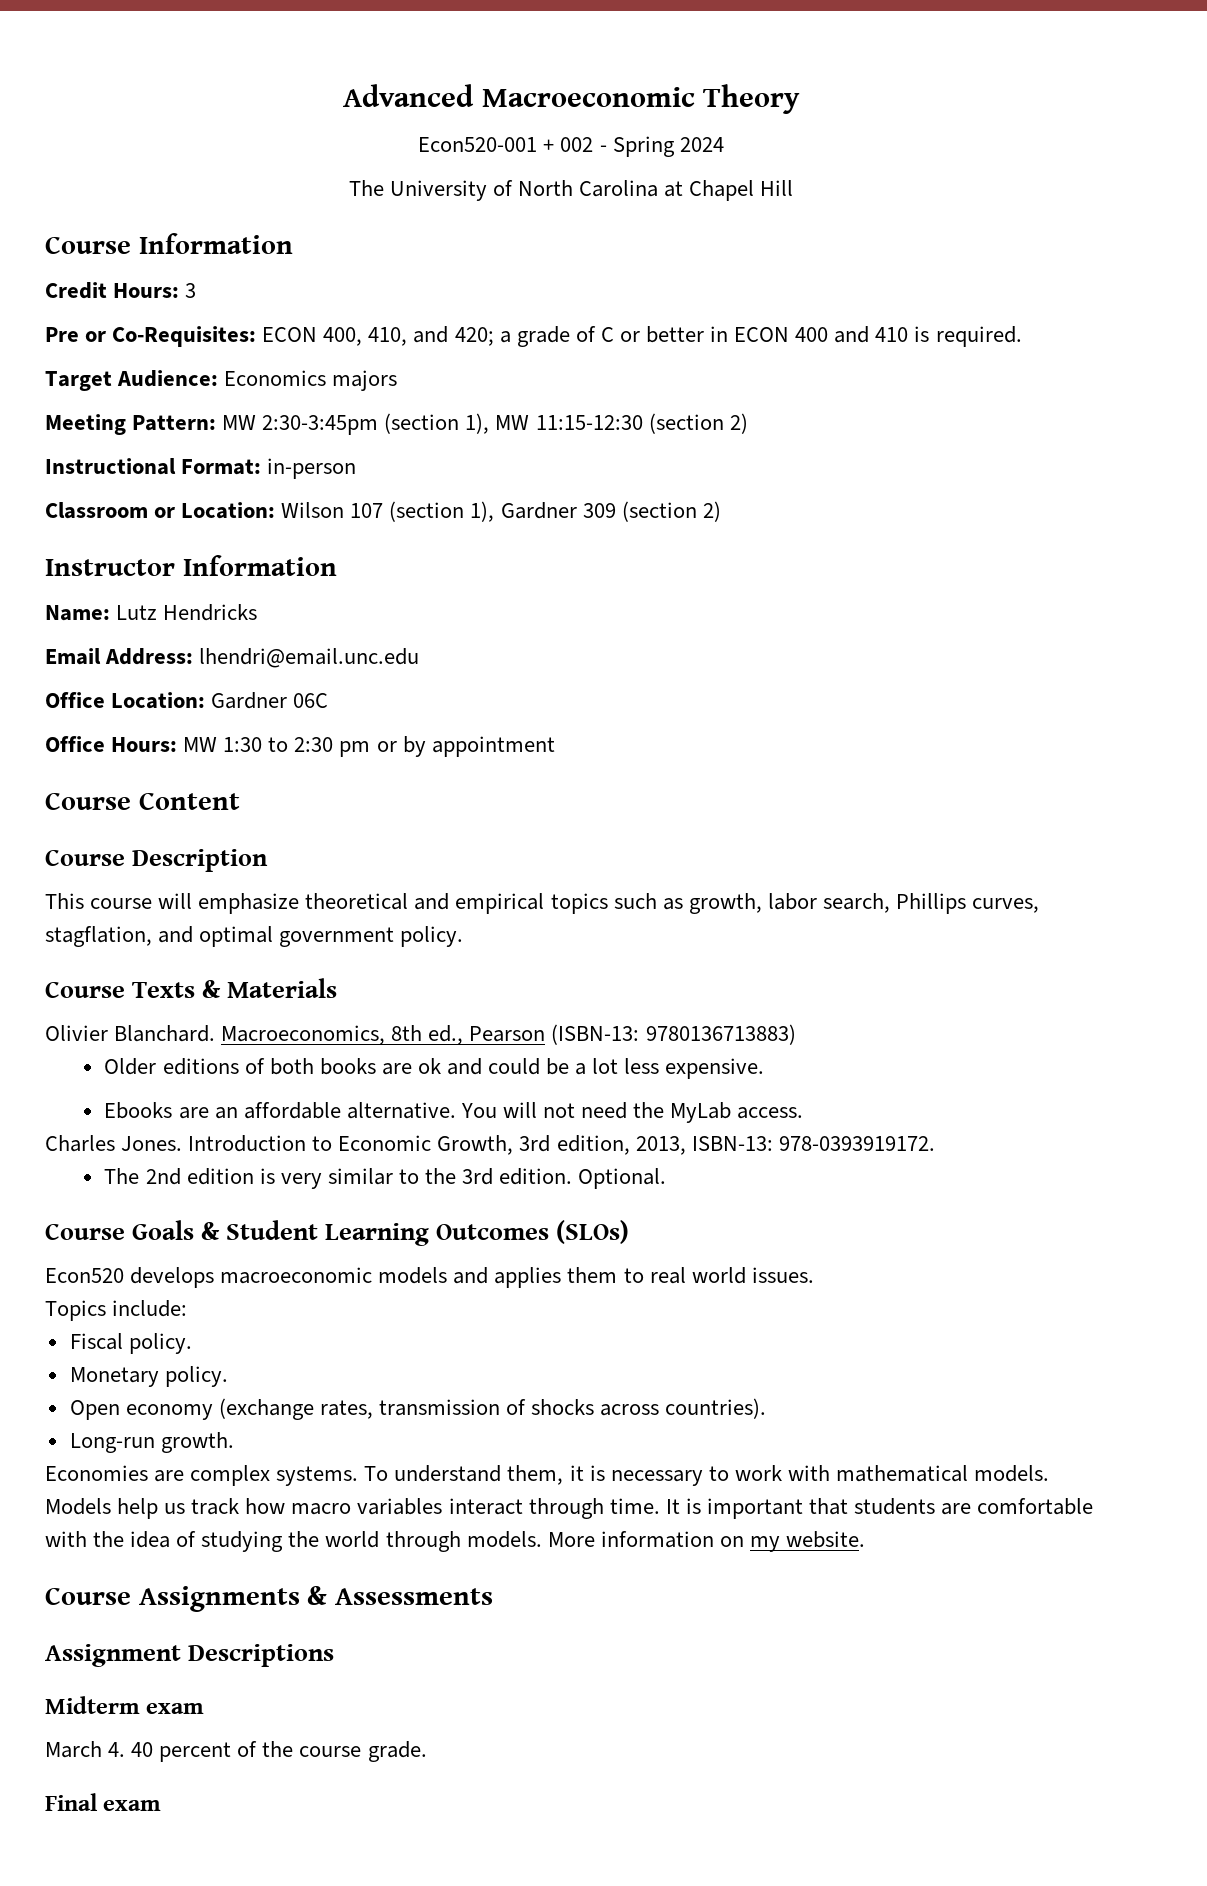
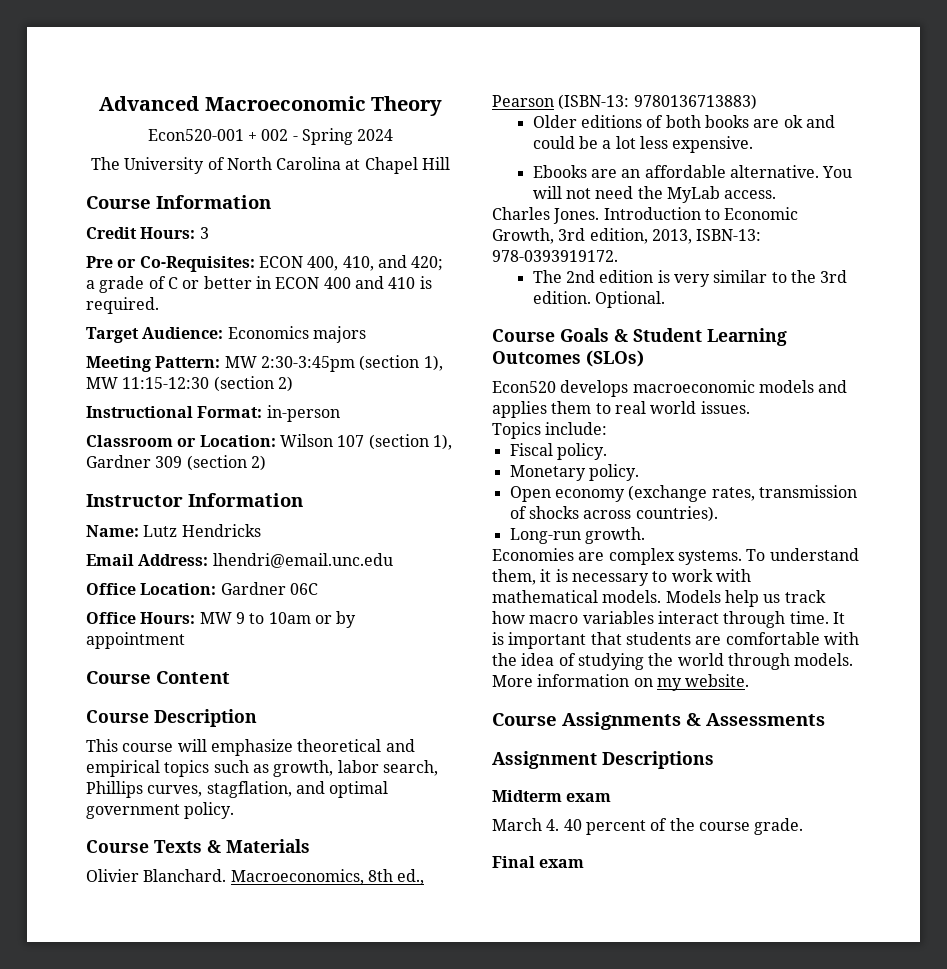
- Office Hours: MW 1:30 to 2:30 pm or by appointment
+ Office Hours: MW 9 to 10am or by appointment

